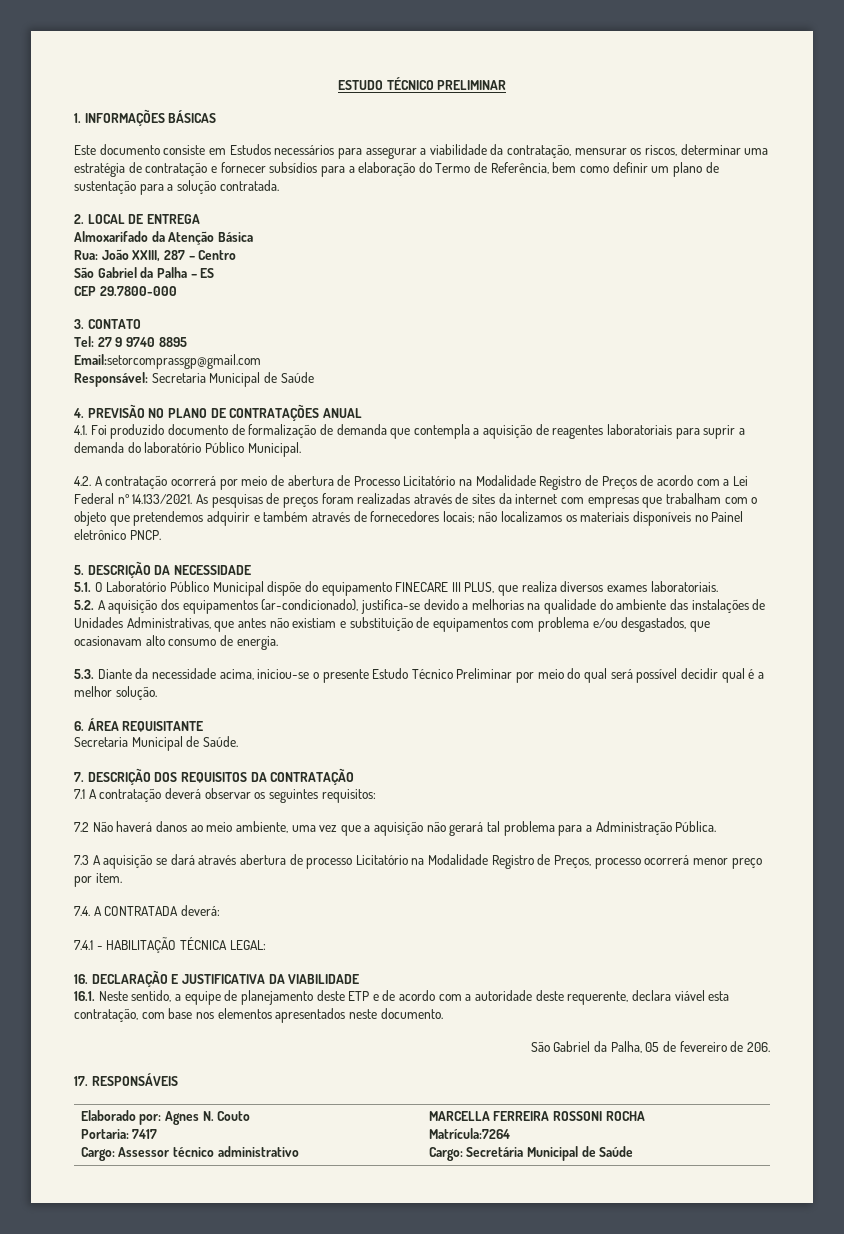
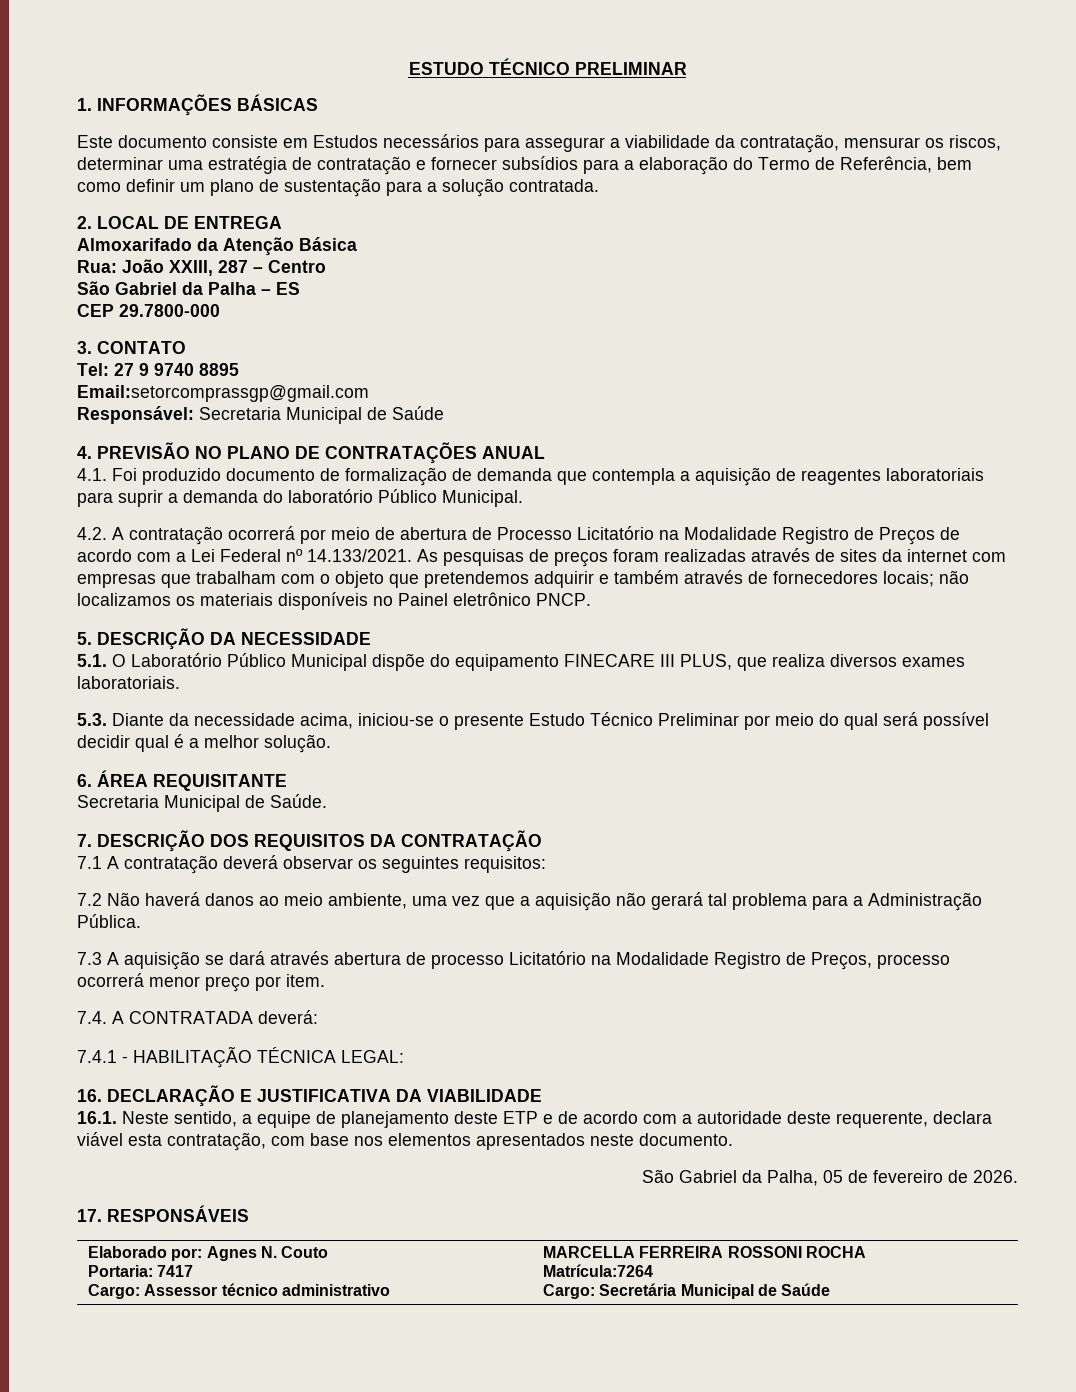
- 5.2. A aquisição dos equipamentos (ar-condicionado), justifica-se devido a melhorias na qualidade do ambiente das instalações de Unidades Administrativas, que antes não existiam e substituição de equipamentos com problema e/ou desgastados, que ocasionavam alto consumo de energia.
- São Gabriel da Palha, 05 de fevereiro de 206.
+ São Gabriel da Palha, 05 de fevereiro de 2026.

